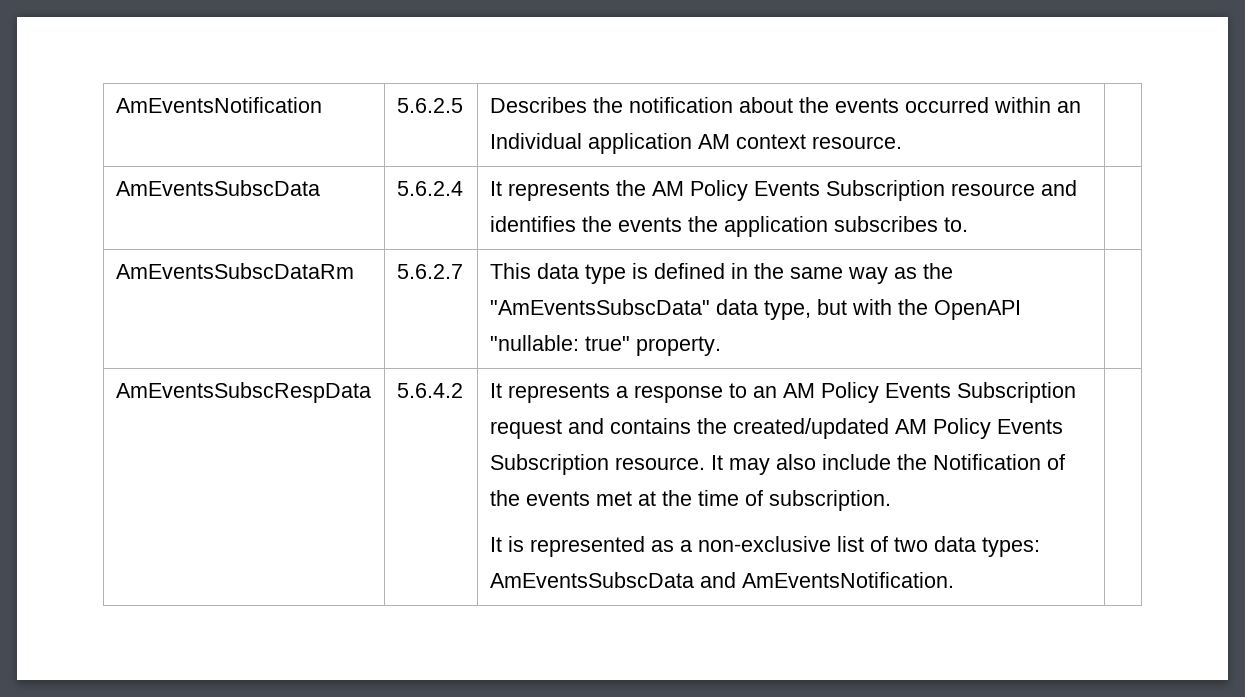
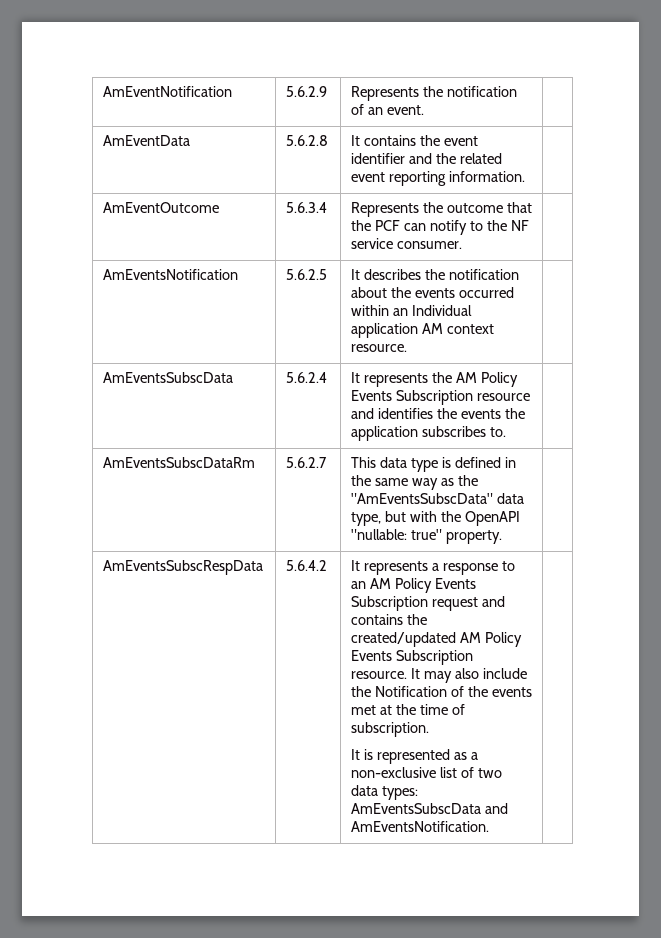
+ AmEventNotification | 5.6.2.9 | Represents the notification of an event. |
+ AmEventData | 5.6.2.8 | It contains the event identifier and the related event reporting information. |
+ AmEventOutcome | 5.6.3.4 | Represents the outcome that the PCF can notify to the NF service consumer. |
- AmEventsNotification | 5.6.2.5 | Describes the notification about the events occurred within an Individual application AM context resource. |
+ AmEventsNotification | 5.6.2.5 | It describes the notification about the events occurred within an Individual application AM context resource. |

